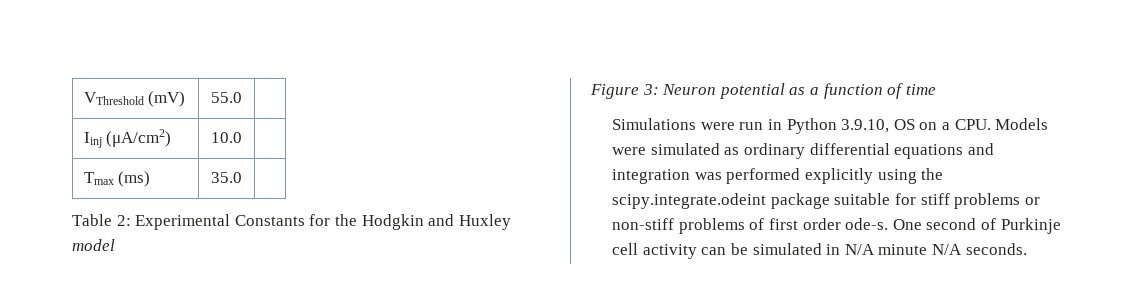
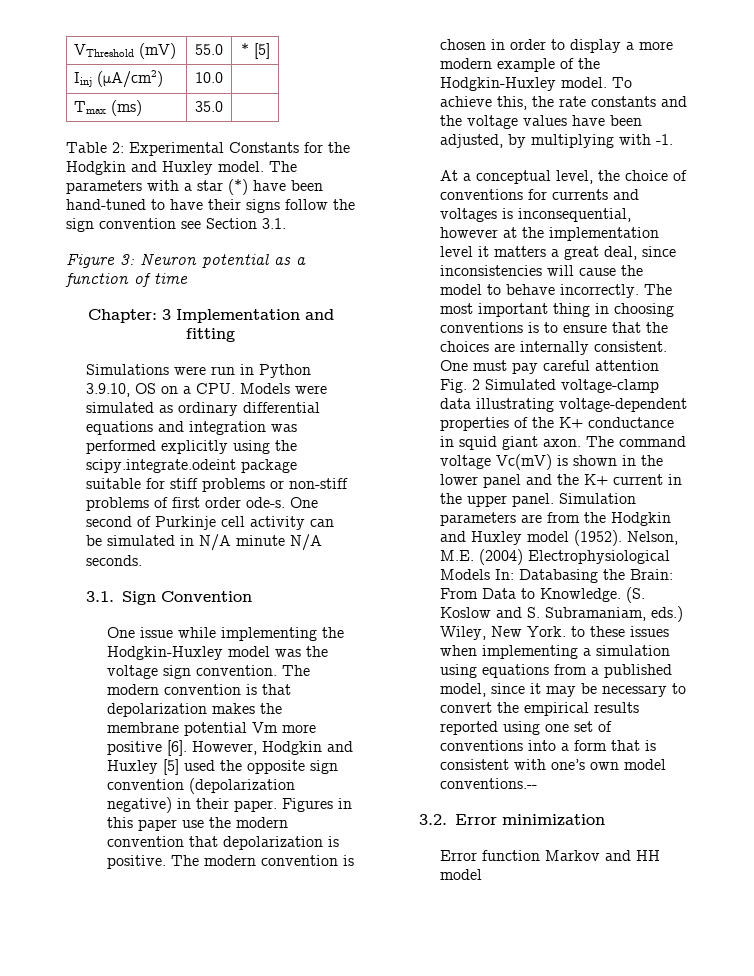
- VThreshold (mV) | 55.0 |
+ VThreshold (mV) | 55.0 | * [5]
- Table 2: Experimental Constants for the Hodgkin and Huxley model
+ Table 2: Experimental Constants for the Hodgkin and Huxley model. The parameters with a star (*) have been hand-tuned to have their signs follow the sign convention see Section 3.1.
+ Chapter: 3 Implementation and fitting
+ 3.1. Sign Convention
+ One issue while implementing the Hodgkin-Huxley model was the voltage sign convention. The modern convention is that depolarization makes the membrane potential Vm more positive [6]. However, Hodgkin and Huxley [5] used the opposite sign convention (depolarization negative) in their paper. Figures in this paper use the modern convention that depolarization is positive. The modern convention is chosen in order to display a more modern example of the Hodgkin-Huxley model. To achieve this, the rate constants and the voltage values have been adjusted, by multiplying with -1.
+ At a conceptual level, the choice of conventions for currents and voltages is inconsequential, however at the implementation level it matters a great deal, since inconsistencies will cause the model to behave incorrectly. The most important thing in choosing conventions is to ensure that the choices are internally consistent. One must pay careful attention Fig. 2 Simulated voltage-clamp data illustrating voltage-dependent properties of the K+ conductance in squid giant axon. The command voltage Vc(mV) is shown in the lower panel and the K+ current in the upper panel. Simulation parameters are from the Hodgkin and Huxley model (1952). Nelson, M.E. (2004) Electrophysiological Models In: Databasing the Brain: From Data to Knowledge. (S. Koslow and S. Subramaniam, eds.) Wiley, New York. to these issues when implementing a simulation using equations from a published model, since it may be necessary to convert the empirical results reported using one set of conventions into a form that is consistent with one’s own model conventions.--
+ 3.2. Error minimization
+ Error function Markov and HH model

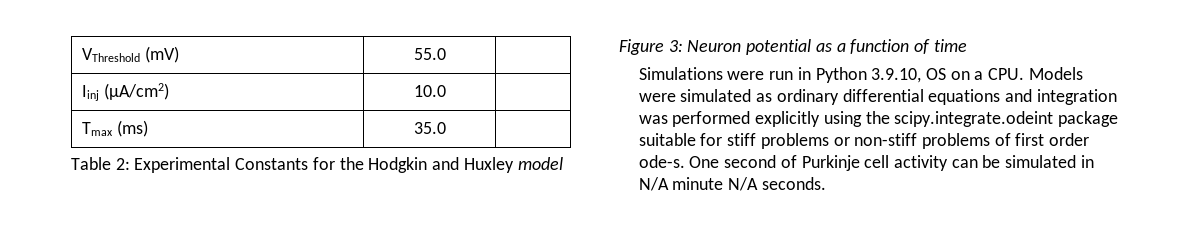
- VThreshold (mV) | 55.0 | * [5]
+ VThreshold (mV) | 55.0 |
- Table 2: Experimental Constants for the Hodgkin and Huxley model. The parameters with a star (*) have been hand-tuned to have their signs follow the sign convention see Section 3.1.
+ Table 2: Experimental Constants for the Hodgkin and Huxley model
- Chapter: 3 Implementation and fitting
- 3.1. Sign Convention
- One issue while implementing the Hodgkin-Huxley model was the voltage sign convention. The modern convention is that depolarization makes the membrane potential Vm more positive [6]. However, Hodgkin and Huxley [5] used the opposite sign convention (depolarization negative) in their paper. Figures in this paper use the modern convention that depolarization is positive. The modern convention is chosen in order to display a more modern example of the Hodgkin-Huxley model. To achieve this, the rate constants and the voltage values have been adjusted, by multiplying with -1.
- At a conceptual level, the choice of conventions for currents and voltages is inconsequential, however at the implementation level it matters a great deal, since inconsistencies will cause the model to behave incorrectly. The most important thing in choosing conventions is to ensure that the choices are internally consistent. One must pay careful attention Fig. 2 Simulated voltage-clamp data illustrating voltage-dependent properties of the K+ conductance in squid giant axon. The command voltage Vc(mV) is shown in the lower panel and the K+ current in the upper panel. Simulation parameters are from the Hodgkin and Huxley model (1952). Nelson, M.E. (2004) Electrophysiological Models In: Databasing the Brain: From Data to Knowledge. (S. Koslow and S. Subramaniam, eds.) Wiley, New York. to these issues when implementing a simulation using equations from a published model, since it may be necessary to convert the empirical results reported using one set of conventions into a form that is consistent with one’s own model conventions.--
- 3.2. Error minimization
- Error function Markov and HH model

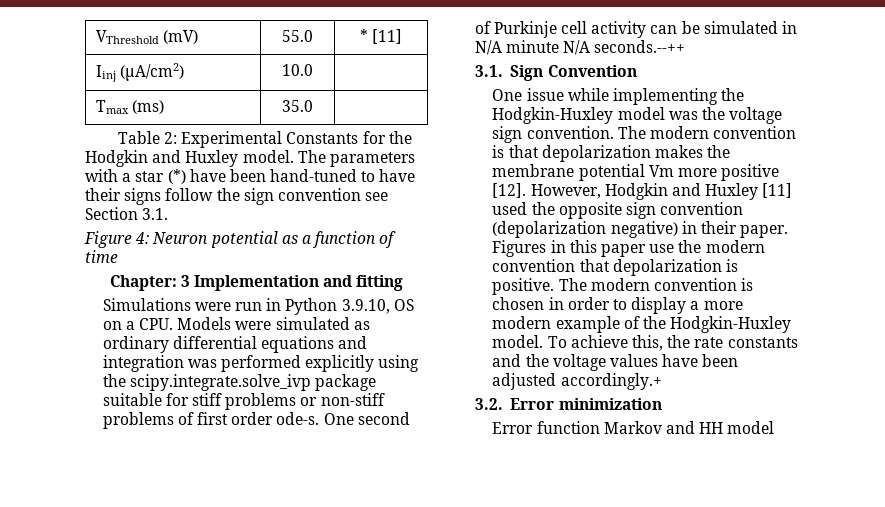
- VThreshold (mV) | 55.0 |
+ VThreshold (mV) | 55.0 | * [11]
- Table 2: Experimental Constants for the Hodgkin and Huxley model
+ Table 2: Experimental Constants for the Hodgkin and Huxley model. The parameters with a star (*) have been hand-tuned to have their signs follow the sign convention see Section 3.1.
- Figure 3: Neuron potential as a function of time
+ Figure 4: Neuron potential as a function of time
+ Chapter: 3 Implementation and fitting
- Simulations were run in Python 3.9.10, OS on a CPU. Models were simulated as ordinary differential equations and integration was performed explicitly using the scipy.integrate.odeint package suitable for stiff problems or non-stiff problems of first order ode-s.
+ Simulations were run in Python 3.9.10, OS on a CPU. Models were simulated as ordinary differential equations and integration was performed explicitly using the scipy.integrate.solve_ivp package suitable for stiff problems or non-stiff problems of first order ode-s.
- One second of Purkinje cell activity can be simulated in N/A minute N/A seconds.
+ One second of Purkinje cell activity can be simulated in N/A minute N/A seconds.--++
+ 3.1. Sign Convention
+ One issue while implementing the Hodgkin-Huxley model was the voltage sign convention. The modern convention is that depolarization makes the membrane potential Vm more positive [12]. However, Hodgkin and Huxley [11] used the opposite sign convention (depolarization negative) in their paper. Figures in this paper use the modern convention that depolarization is positive. The modern convention is chosen in order to display a more modern example of the Hodgkin-Huxley model. To achieve this, the rate constants and the voltage values have been adjusted accordingly.+
+ 3.2. Error minimization
+ Error function Markov and HH model

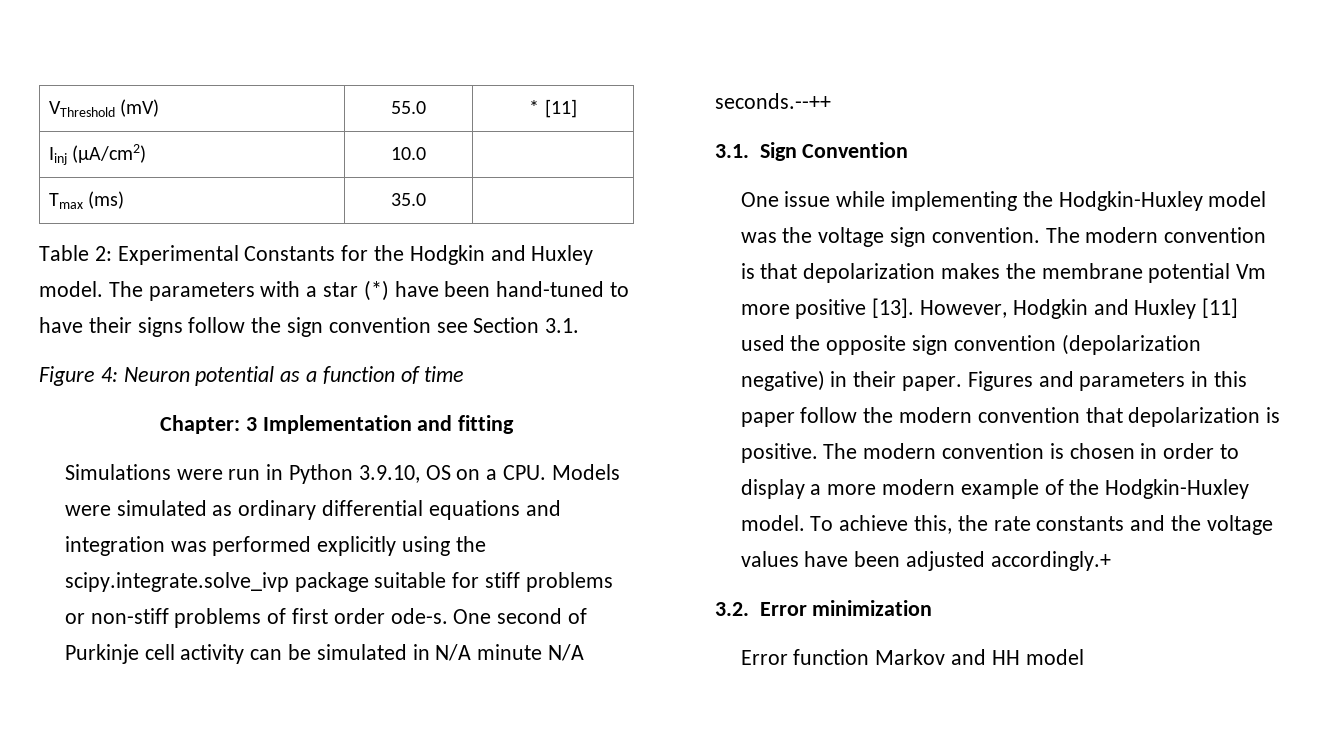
- The modern convention is that depolarization makes the membrane potential Vm more positive [12].
+ The modern convention is that depolarization makes the membrane potential Vm more positive [13].
- Figures in this paper use the modern convention that depolarization is positive.
+ Figures and parameters in this paper follow the modern convention that depolarization is positive.

